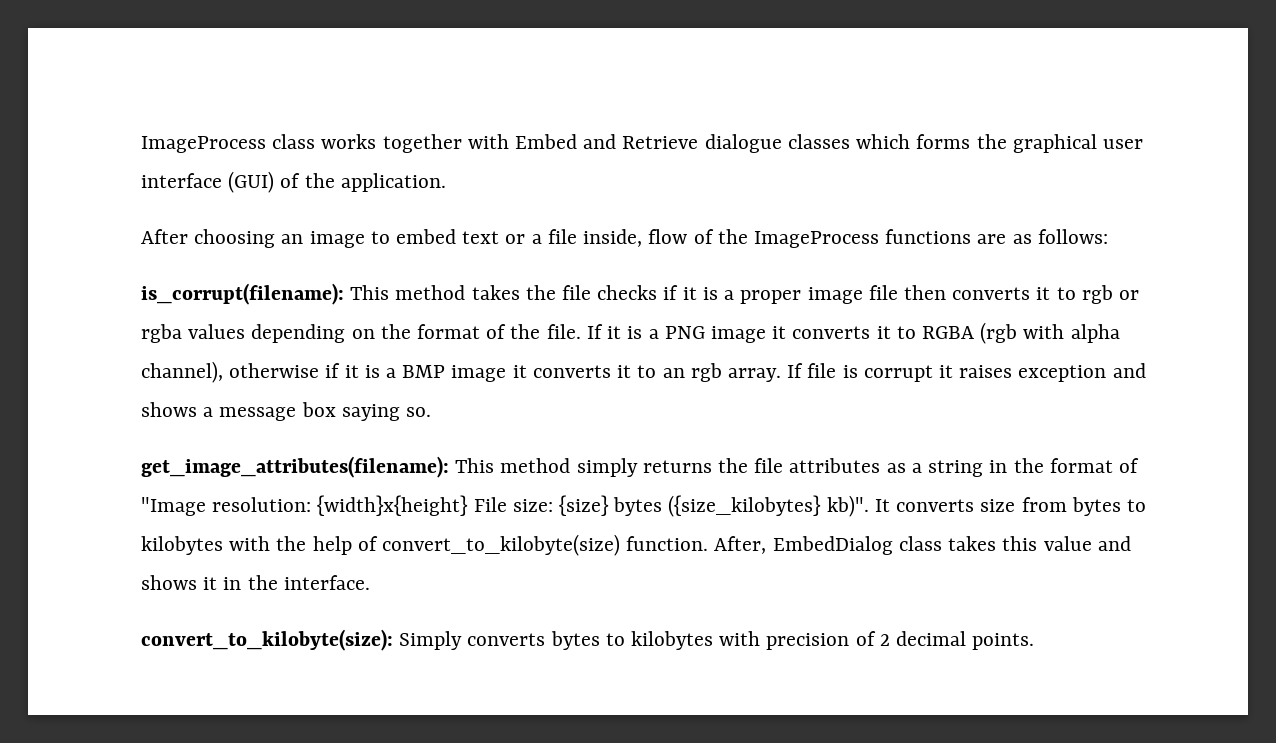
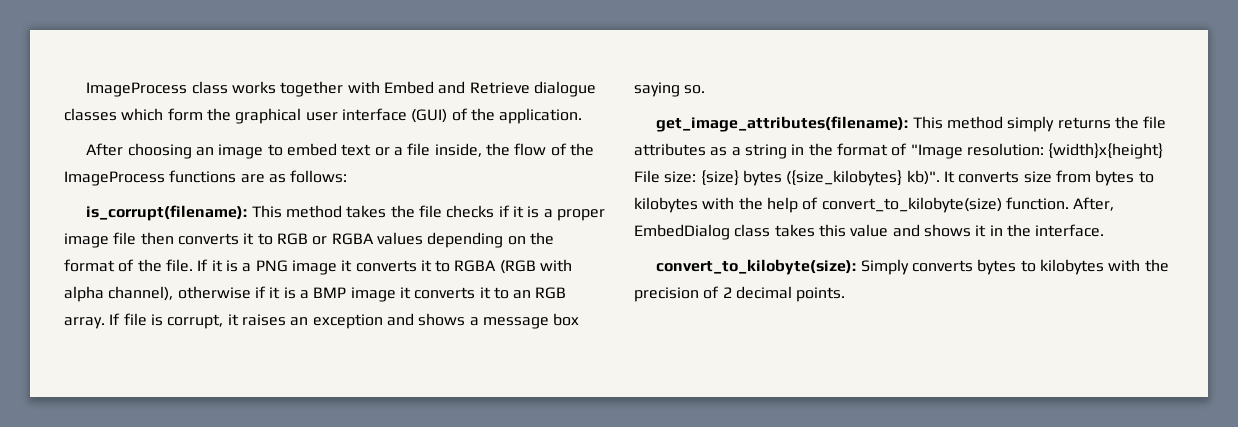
- ImageProcess class works together with Embed and Retrieve dialogue classes which forms the graphical user interface (GUI) of the application.
+ ImageProcess class works together with Embed and Retrieve dialogue classes which form the graphical user interface (GUI) of the application.
- After choosing an image to embed text or a file inside, flow of the ImageProcess functions are as follows:
+ After choosing an image to embed text or a file inside, the flow of the ImageProcess functions are as follows:
- is_corrupt(filename): This method takes the file checks if it is a proper image file then converts it to rgb or rgba values depending on the format of the file.
+ is_corrupt(filename): This method takes the file checks if it is a proper image file then converts it to RGB or RGBA values depending on the format of the file.
- If it is a PNG image it converts it to RGBA (rgb with alpha channel), otherwise if it is a BMP image it converts it to an rgb array.
+ If it is a PNG image it converts it to RGBA (RGB with alpha channel), otherwise if it is a BMP image it converts it to an RGB array.
- If file is corrupt it raises exception and shows a message box saying so.
+ If file is corrupt, it raises an exception and shows a message box saying so.
- convert_to_kilobyte(size): Simply converts bytes to kilobytes with precision of 2 decimal points.
+ convert_to_kilobyte(size): Simply converts bytes to kilobytes with the precision of 2 decimal points.

